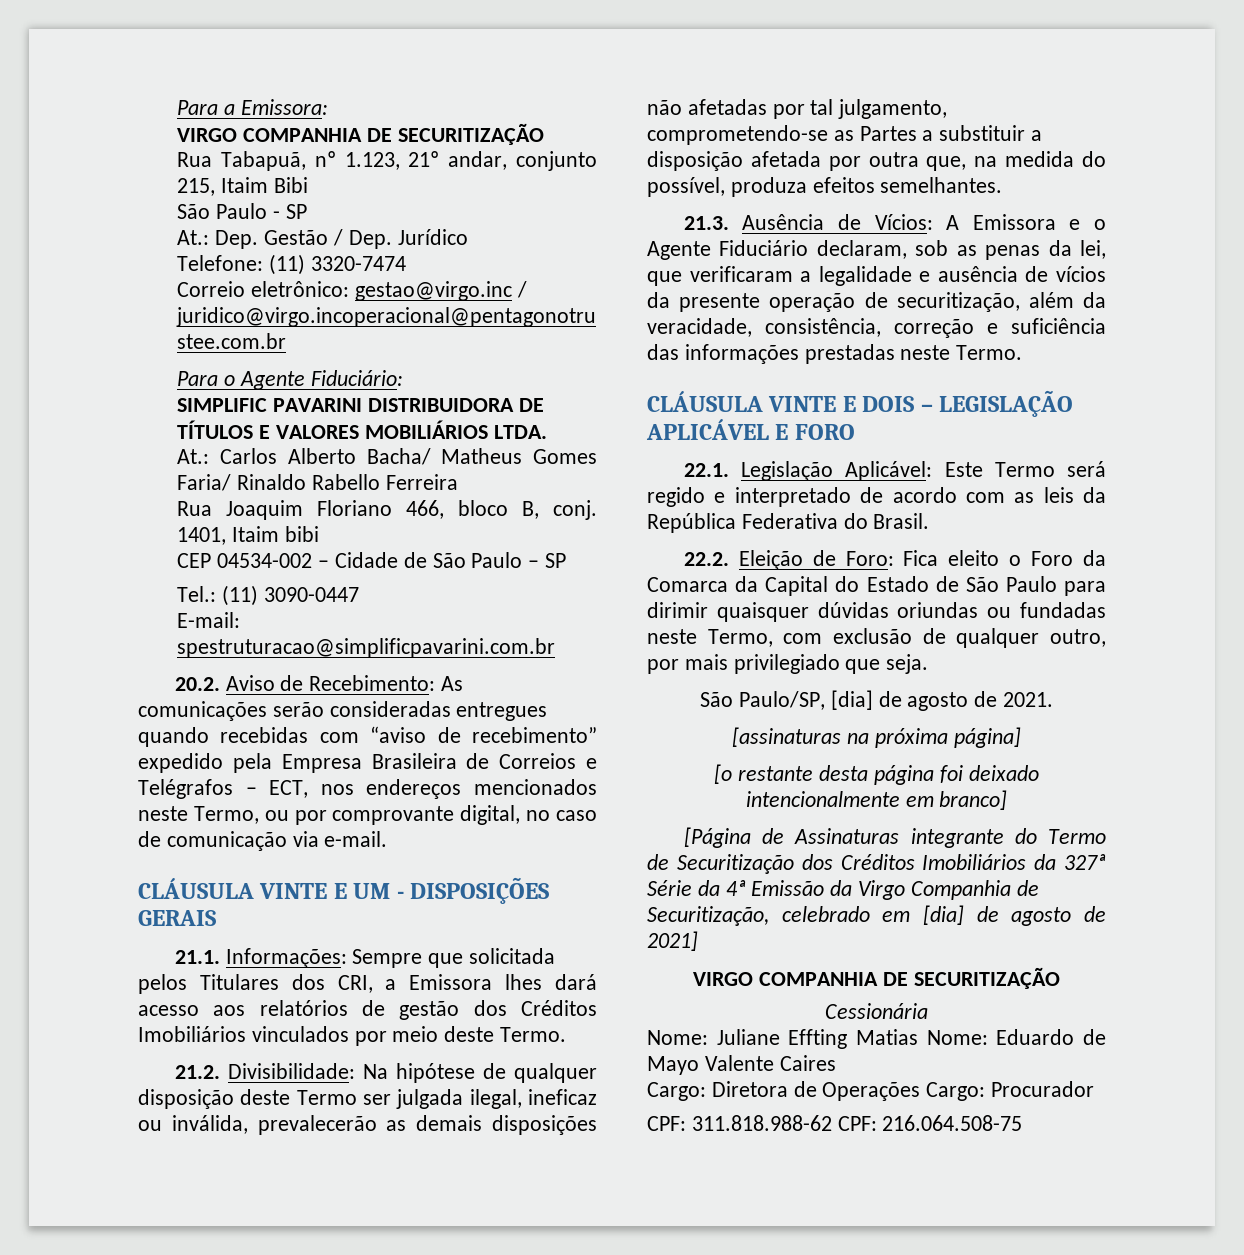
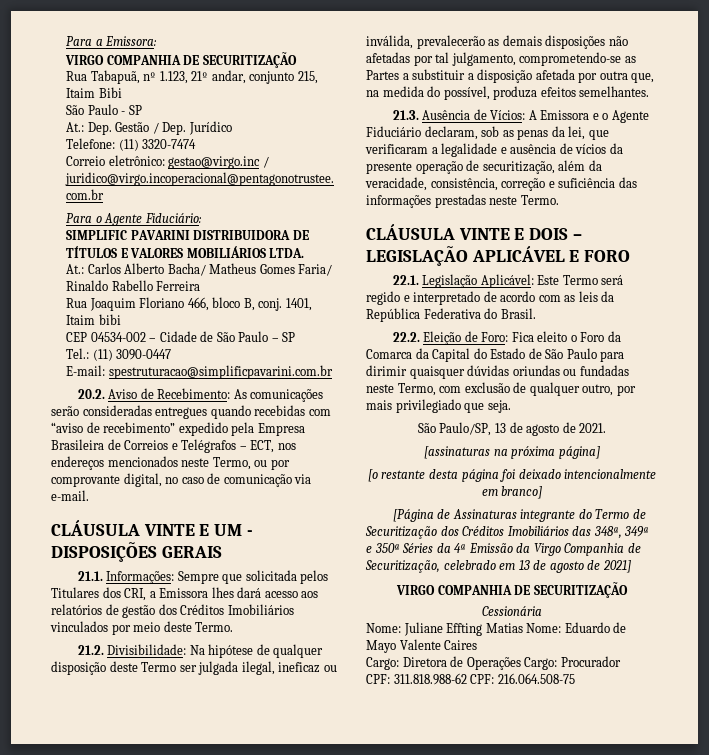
- São Paulo/SP, [dia] de agosto de 2021.
+ São Paulo/SP, 13 de agosto de 2021.
- [Página de Assinaturas integrante do Termo de Securitização dos Créditos Imobiliários da 327ª Série da 4ª Emissão da Virgo Companhia de Securitização, celebrado em [dia] de agosto de 2021]
+ [Página de Assinaturas integrante do Termo de Securitização dos Créditos Imobiliários das 348ª, 349ª e 350ª Séries da 4ª Emissão da Virgo Companhia de Securitização, celebrado em 13 de agosto de 2021]

